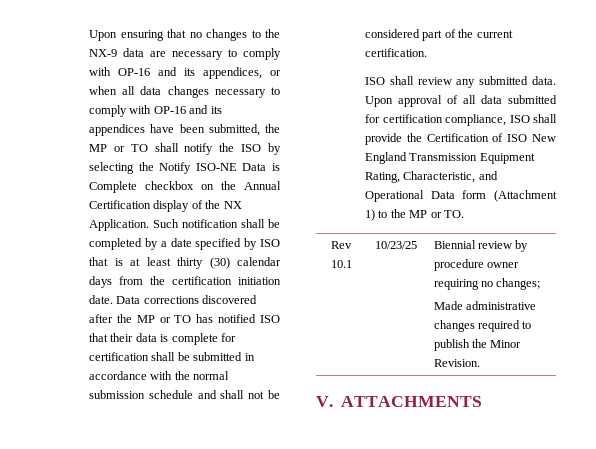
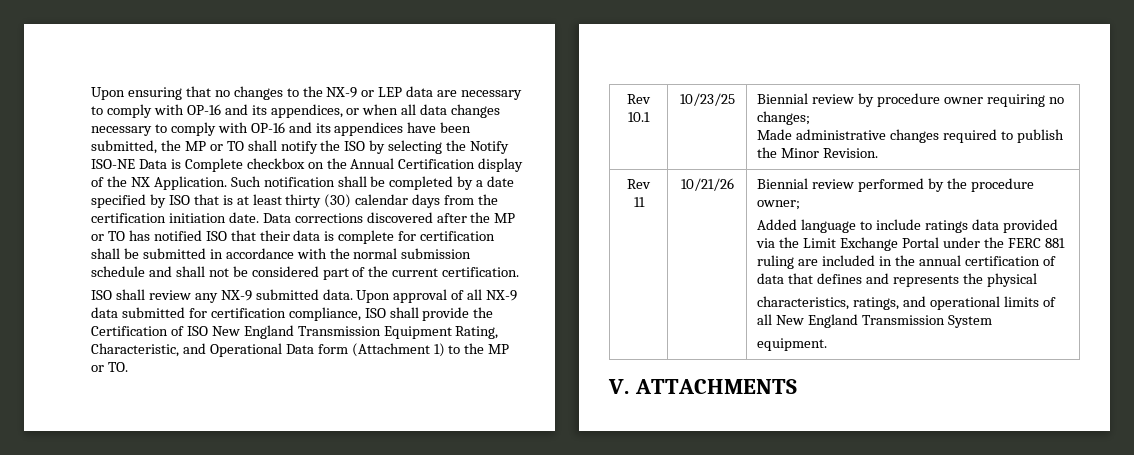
- Upon ensuring that no changes to the NX-9 data are necessary to comply with OP-16 and its appendices, or when all data changes necessary to comply with OP-16 and its appendices have been submitted, the MP or TO shall notify the ISO by selecting the Notify ISO-NE Data is Complete checkbox on the Annual Certification display of the NX Application.
+ Upon ensuring that no changes to the NX-9 or LEP data are necessary to comply with OP-16 and its appendices, or when all data changes necessary to comply with OP-16 and its appendices have been submitted, the MP or TO shall notify the ISO by selecting the Notify ISO-NE Data is Complete checkbox on the Annual Certification display of the NX Application.
- ISO shall review any submitted data.
+ ISO shall review any NX-9 submitted data.
- Upon approval of all data submitted for certification compliance, ISO shall provide the Certification of ISO New England Transmission Equipment Rating, Characteristic, and Operational Data form (Attachment 1) to the MP or TO.
+ Upon approval of all NX-9 data submitted for certification compliance, ISO shall provide the Certification of ISO New England Transmission Equipment Rating, Characteristic, and Operational Data form (Attachment 1) to the MP or TO.
+ Rev 11 | 10/21/26 | Biennial review performed by the procedure owner;
+ Added language to include ratings data provided via the Limit Exchange Portal under the FERC 881 ruling are included in the annual certification of data that defines and represents the physical
+ characteristics, ratings, and operational limits of all New England Transmission System
+ equipment.

